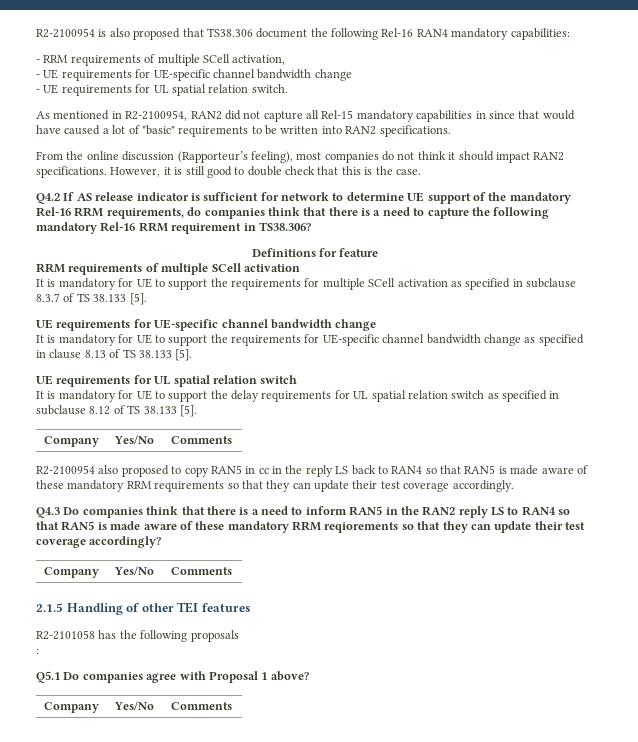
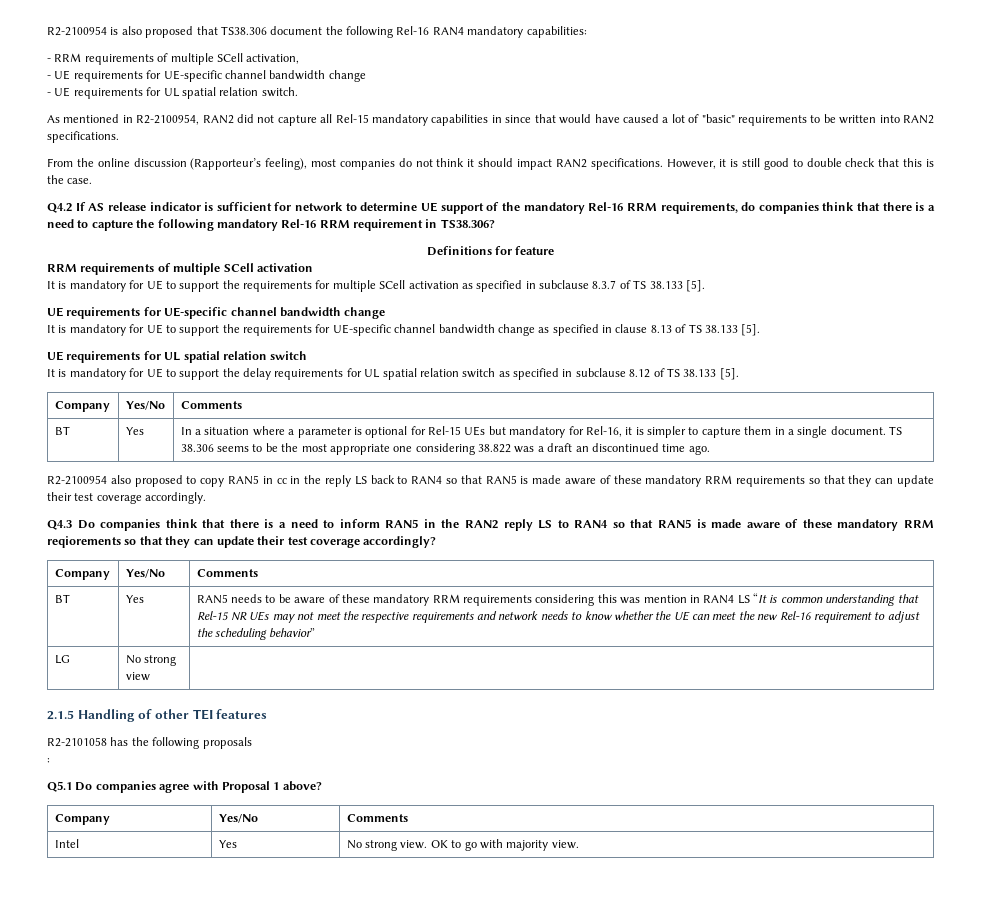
+ BT | Yes | In a situation where a parameter is optional for Rel-15 UEs but mandatory for Rel-16, it is simpler to capture them in a single document. TS 38.306 seems to be the most appropriate one considering 38.822 was a draft an discontinued time ago.
+ BT | Yes | RAN5 needs to be aware of these mandatory RRM requirements considering this was mention in RAN4 LS “It is common understanding that Rel-15 NR UEs may not meet the respective requirements and network needs to know whether the UE can meet the new Rel-16 requirement to adjust the scheduling behavior”
+ LG | No strong view |
+ Intel | Yes | No strong view. OK to go with majority view.

